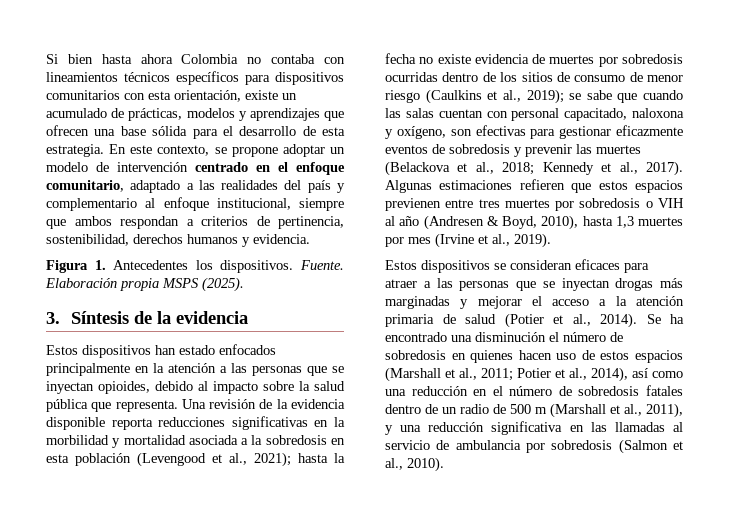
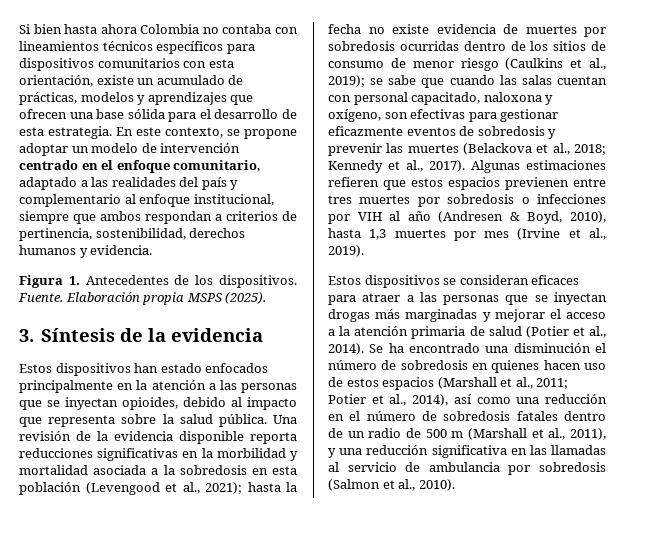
- Figura 1. Antecedentes los dispositivos.
+ Figura 1. Antecedentes de los dispositivos.
- Estos dispositivos han estado enfocados principalmente en la atención a las personas que se inyectan opioides, debido al impacto sobre la salud pública que representa.
+ Estos dispositivos han estado enfocados principalmente en la atención a las personas que se inyectan opioides, debido al impacto que representa sobre la salud pública.
- Algunas estimaciones refieren que estos espacios previenen entre tres muertes por sobredosis o VIH al año (Andresen & Boyd, 2010), hasta 1,3 muertes por mes (Irvine et al., 2019).
+ Algunas estimaciones refieren que estos espacios previenen entre tres muertes por sobredosis o infecciones por VIH al año (Andresen & Boyd, 2010), hasta 1,3 muertes por mes (Irvine et al., 2019).

